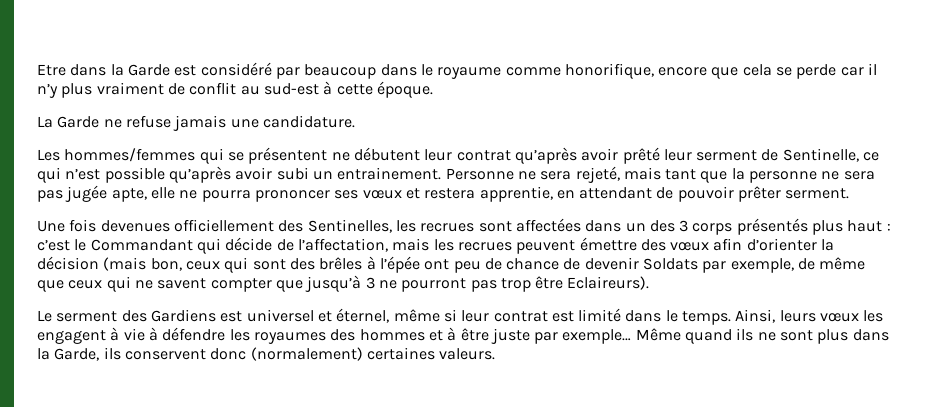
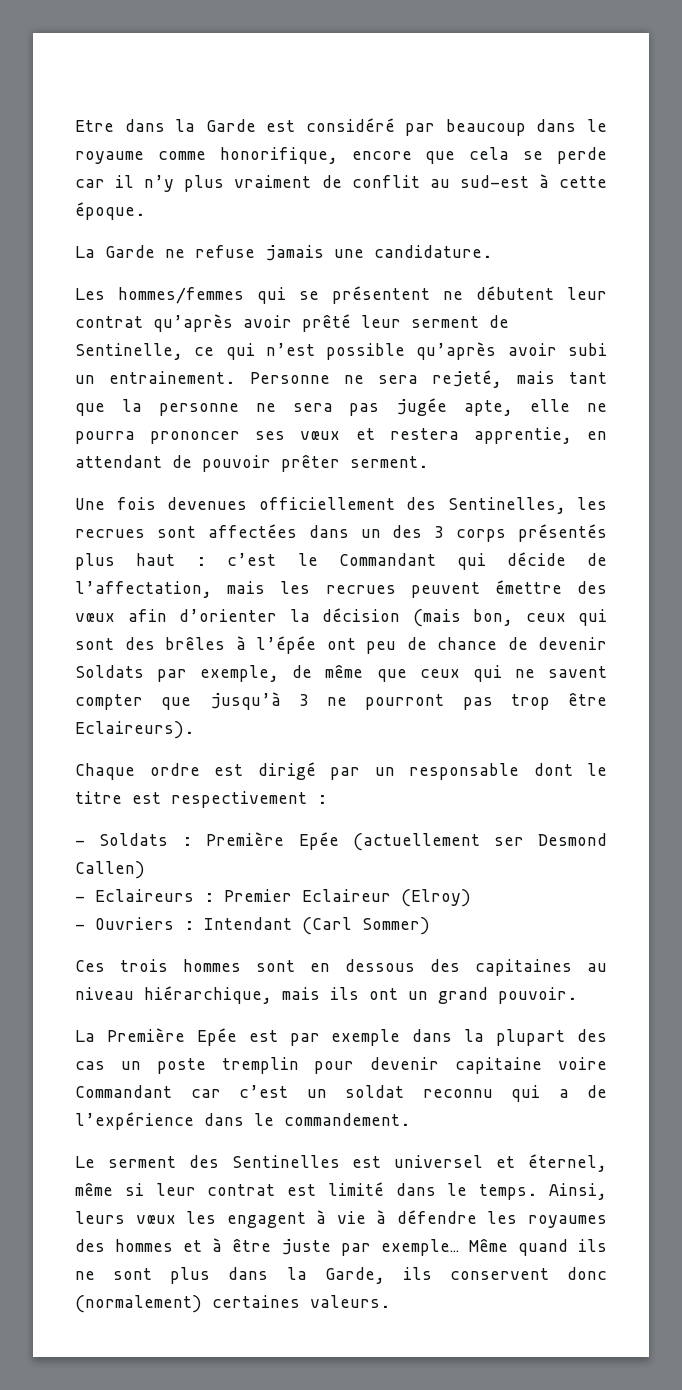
+ Chaque ordre est dirigé par un responsable dont le titre est respectivement :
+ - Soldats : Première Epée (actuellement ser Desmond Callen)
+ - Eclaireurs : Premier Eclaireur (Elroy)
+ - Ouvriers : Intendant (Carl Sommer)
+ Ces trois hommes sont en dessous des capitaines au niveau hiérarchique, mais ils ont un grand pouvoir.
+ La Première Epée est par exemple dans la plupart des cas un poste tremplin pour devenir capitaine voire Commandant car c’est un soldat reconnu qui a de l’expérience dans le commandement.
- Le serment des Gardiens est universel et éternel, même si leur contrat est limité dans le temps.
+ Le serment des Sentinelles est universel et éternel, même si leur contrat est limité dans le temps.

